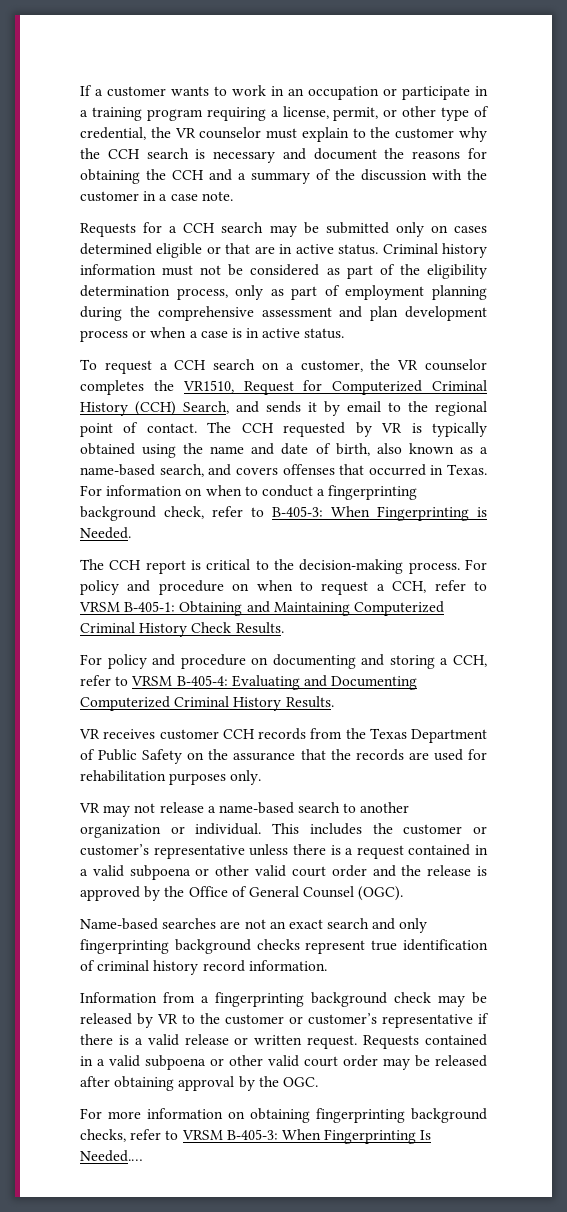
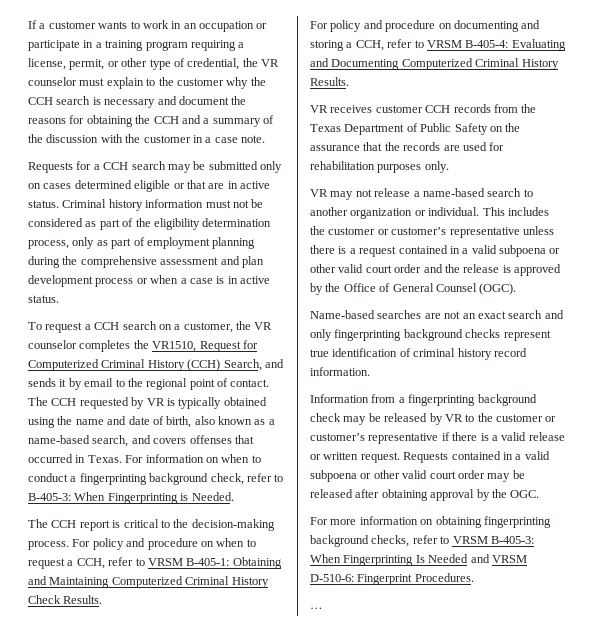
- For more information on obtaining fingerprinting background checks, refer to VRSM B-405-3: When Fingerprinting Is Needed.…
+ For more information on obtaining fingerprinting background checks, refer to VRSM B-405-3: When Fingerprinting Is Needed and VRSM D-510-6: Fingerprint Procedures.
+ …

